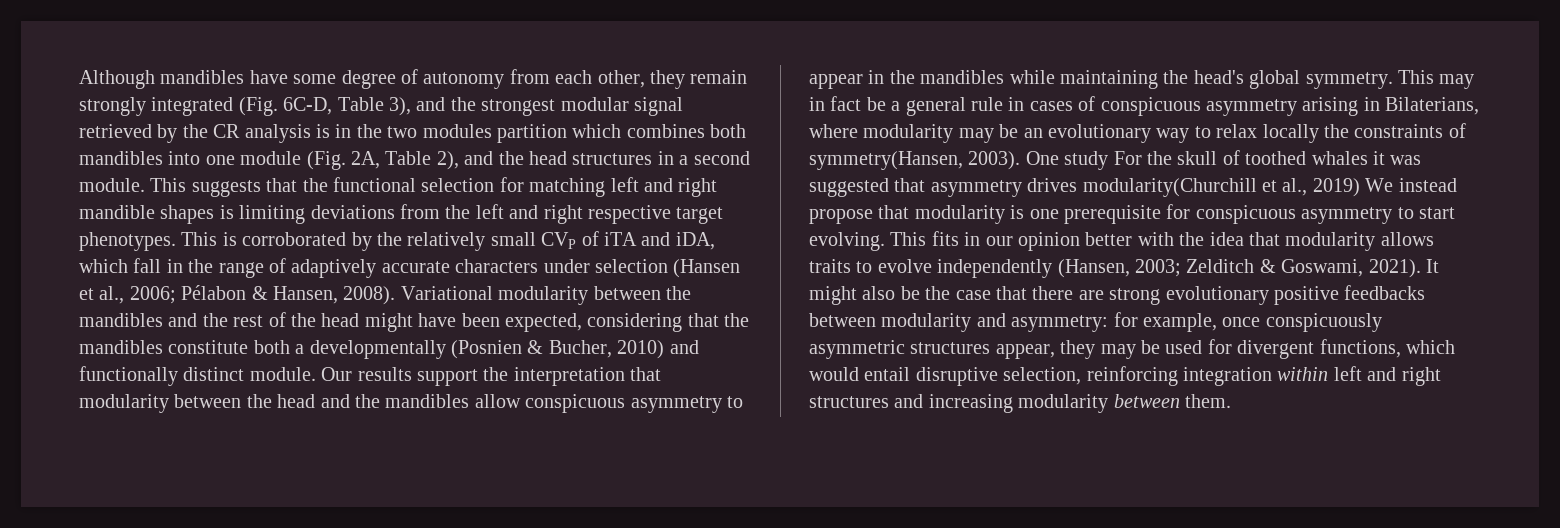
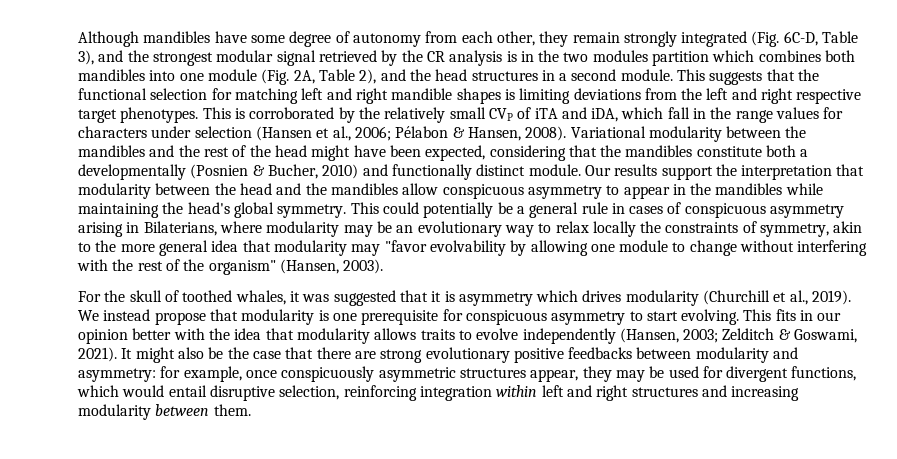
- This is corroborated by the relatively small CVP of iTA and iDA, which fall in the range of adaptively accurate characters under selection (Hansen et al., 2006; Pélabon & Hansen, 2008).
+ This is corroborated by the relatively small CVP of iTA and iDA, which fall in the range values for characters under selection (Hansen et al., 2006; Pélabon & Hansen, 2008).
- This may in fact be a general rule in cases of conspicuous asymmetry arising in Bilaterians, where modularity may be an evolutionary way to relax locally the constraints of symmetry(Hansen, 2003). One study For the skull of toothed whales it was suggested that asymmetry drives modularity(Churchill et al., 2019) We instead propose that modularity is one prerequisite for conspicuous asymmetry to start evolving.
+ This could potentially be a general rule in cases of conspicuous asymmetry arising in Bilaterians, where modularity may be an evolutionary way to relax locally the constraints of symmetry, akin to the more general idea that modularity may "favor evolvability by allowing one module to change without interfering with the rest of the organism" (Hansen, 2003).
+ For the skull of toothed whales, it was suggested that it is asymmetry which drives modularity (Churchill et al., 2019). We instead propose that modularity is one prerequisite for conspicuous asymmetry to start evolving.

